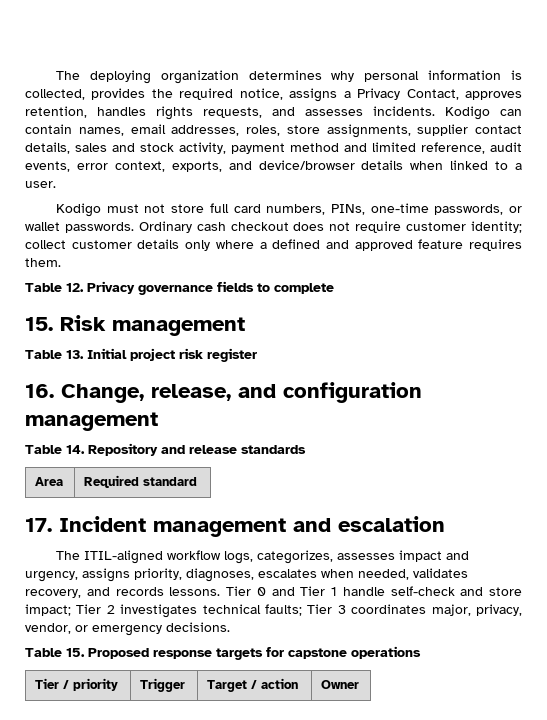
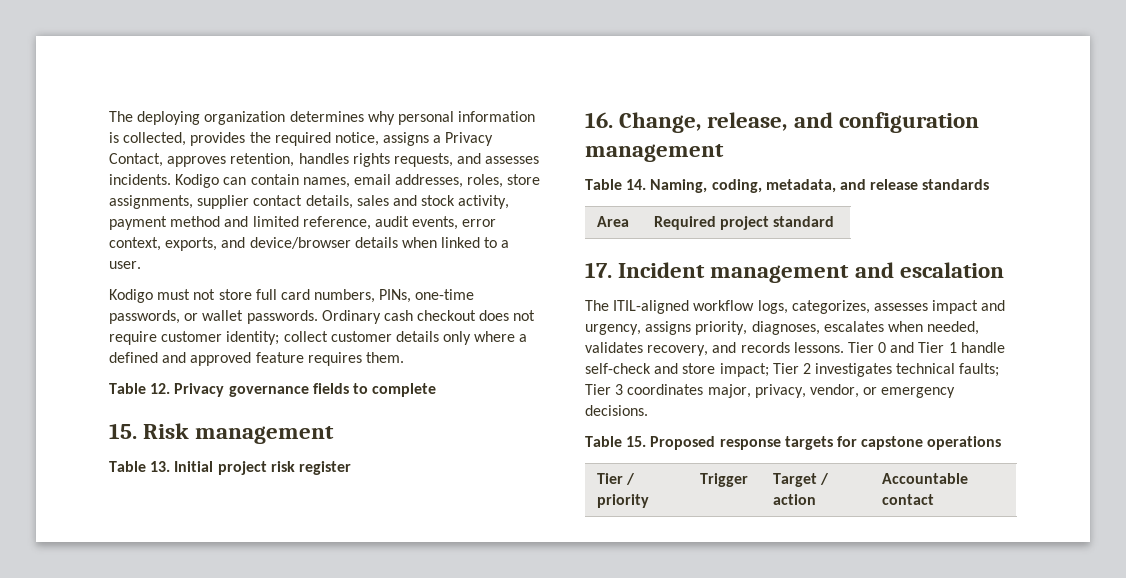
- Table 14. Repository and release standards
+ Table 14. Naming, coding, metadata, and release standards
- Area | Required standard
+ Area | Required project standard
- Tier / priority | Trigger | Target / action | Owner
+ Tier / priority | Trigger | Target / action | Accountable contact

